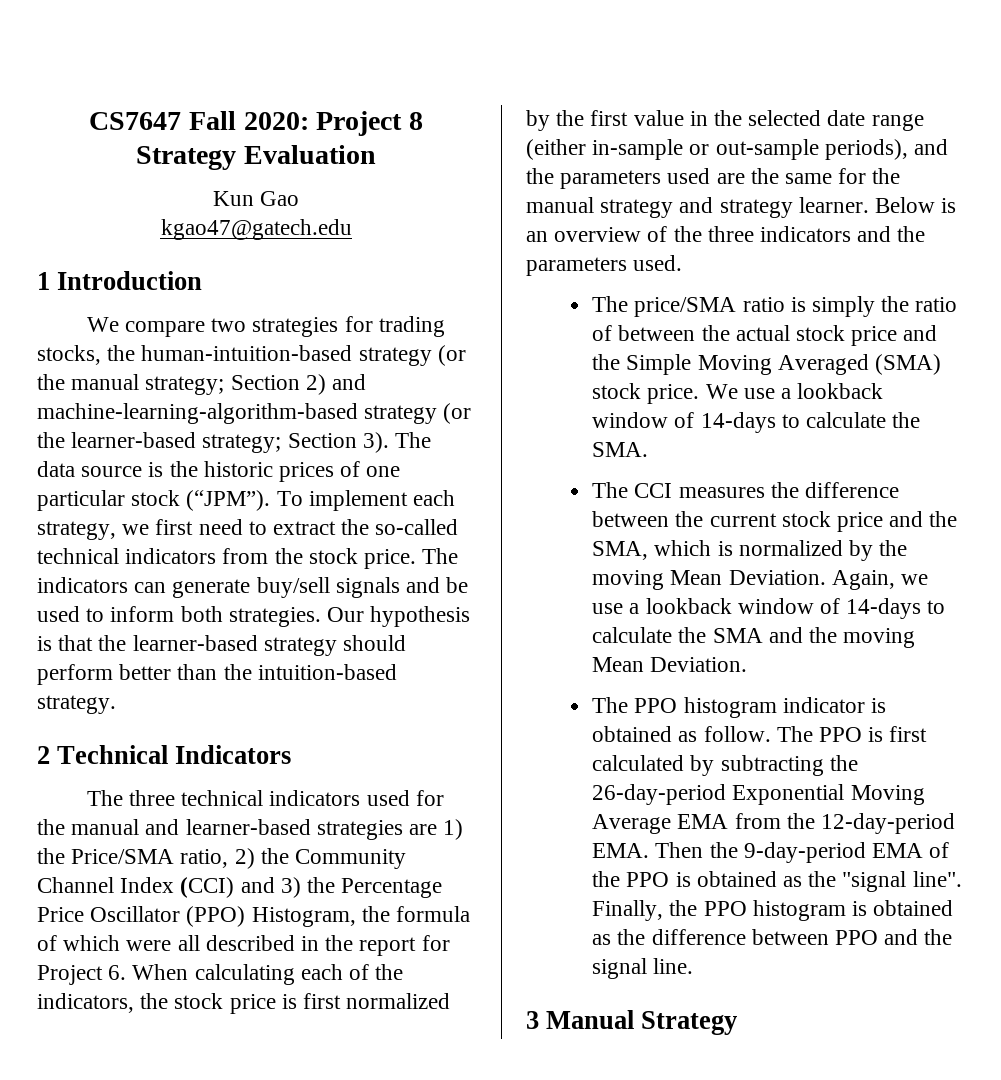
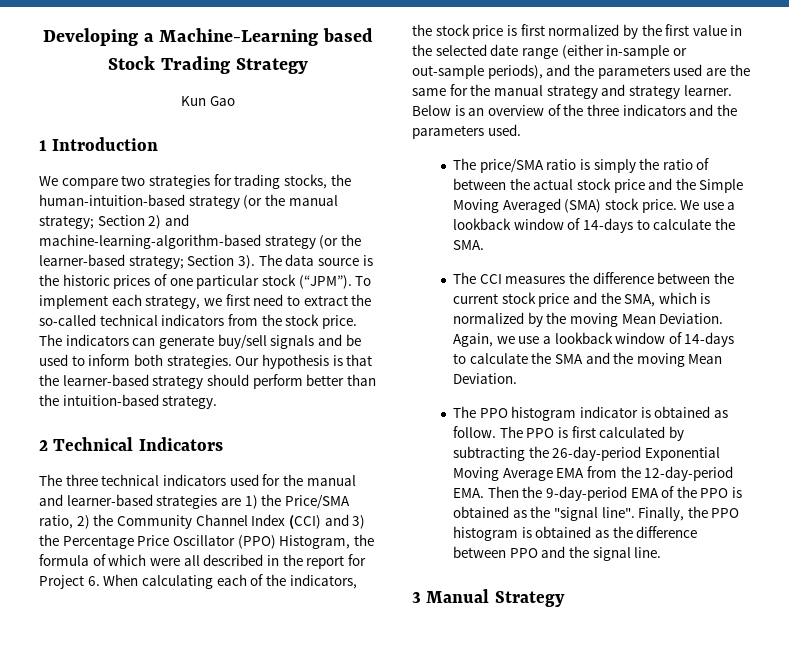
- CS7647 Fall 2020: Project 8 Strategy Evaluation
+ Developing a Machine-Learning based Stock Trading Strategy
- kgao47@gatech.edu

